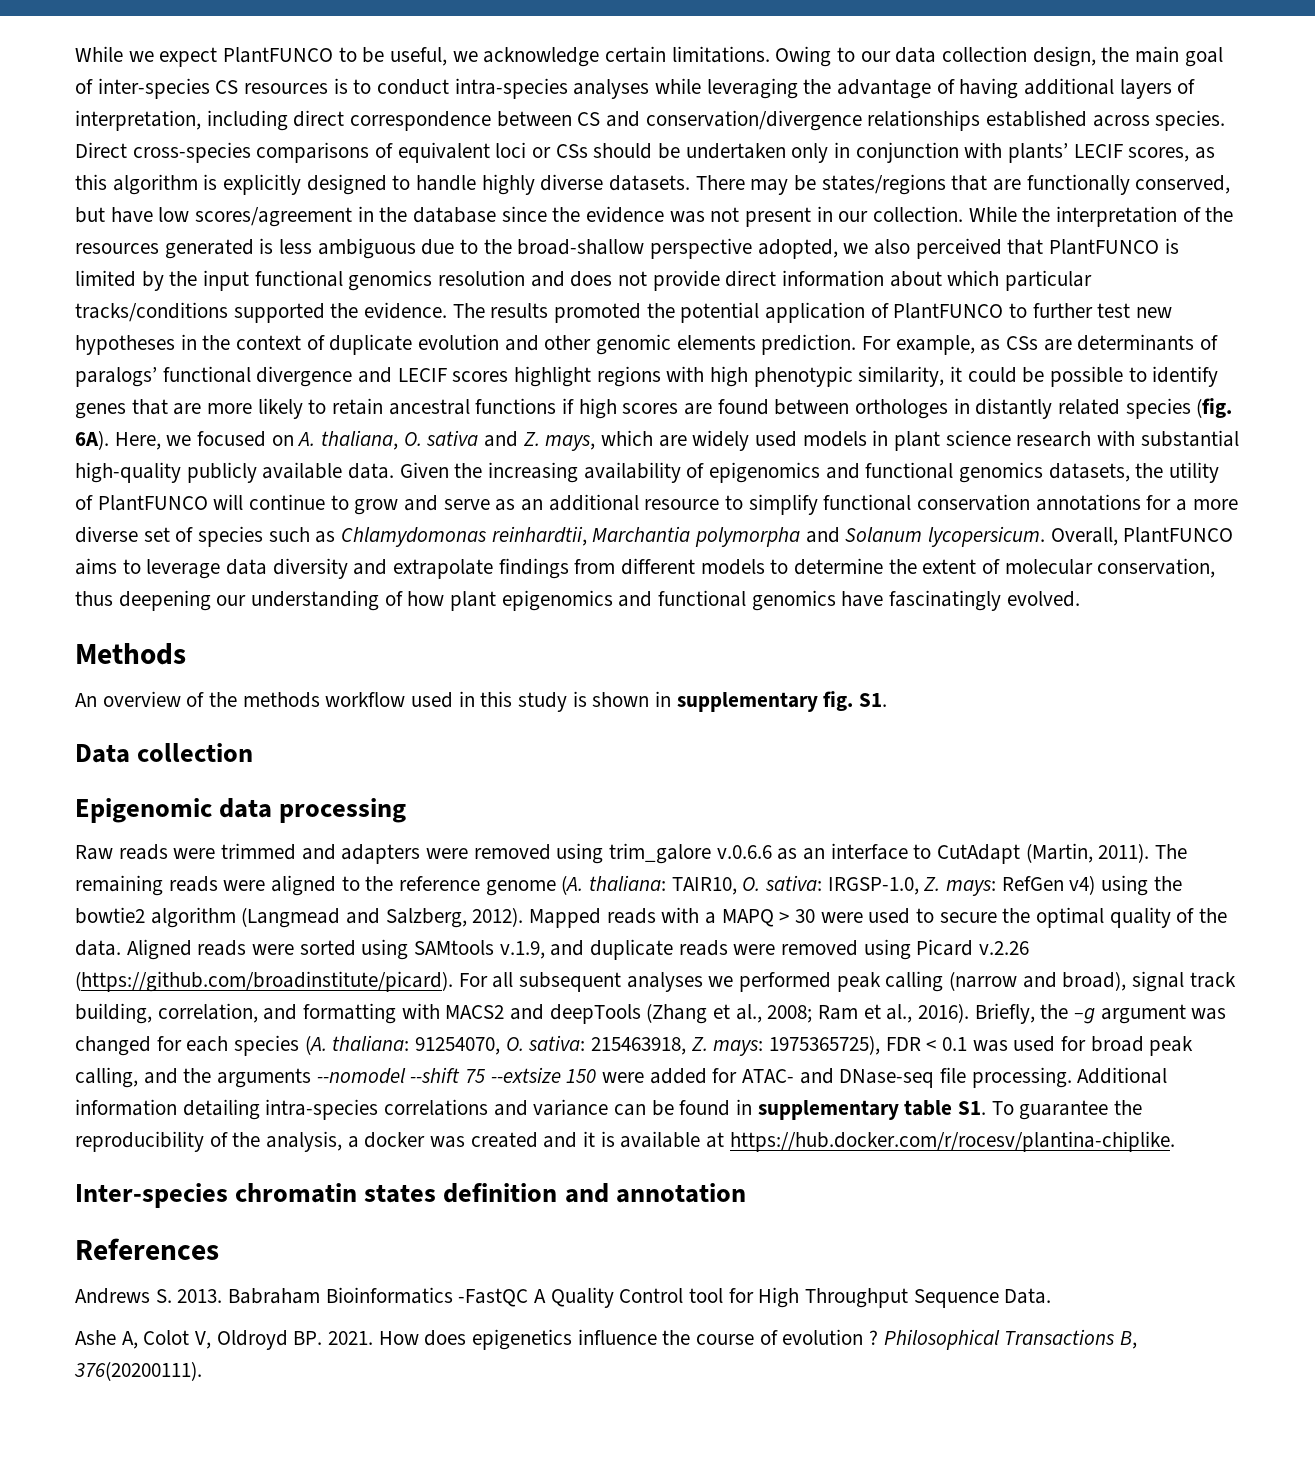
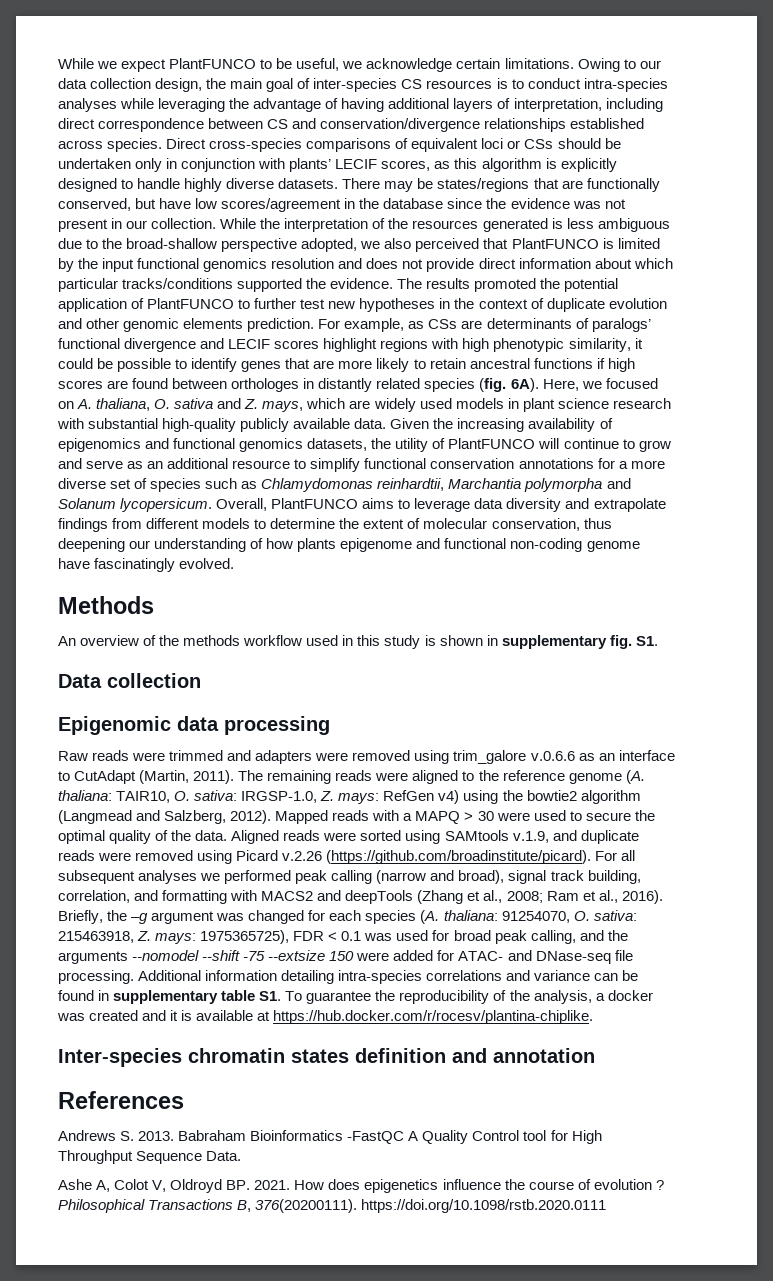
- Overall, PlantFUNCO aims to leverage data diversity and extrapolate findings from different models to determine the extent of molecular conservation, thus deepening our understanding of how plant epigenomics and functional genomics have fascinatingly evolved.
+ Overall, PlantFUNCO aims to leverage data diversity and extrapolate findings from different models to determine the extent of molecular conservation, thus deepening our understanding of how plants epigenome and functional non-coding genome have fascinatingly evolved.
- Briefly, the –g argument was changed for each species (A. thaliana: 91254070, O. sativa: 215463918, Z. mays: 1975365725), FDR < 0.1 was used for broad peak calling, and the arguments --nomodel --shift 75 --extsize 150 were added for ATAC- and DNase-seq file processing.
+ Briefly, the –g argument was changed for each species (A. thaliana: 91254070, O. sativa: 215463918, Z. mays: 1975365725), FDR < 0.1 was used for broad peak calling, and the arguments --nomodel --shift -75 --extsize 150 were added for ATAC- and DNase-seq file processing.
- Philosophical Transactions B, 376(20200111).
+ Philosophical Transactions B, 376(20200111). https://doi.org/10.1098/rstb.2020.0111

